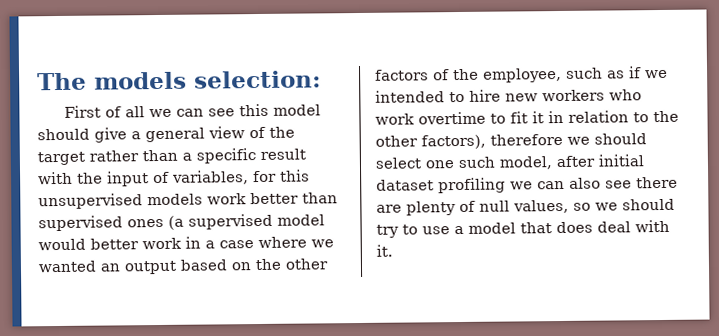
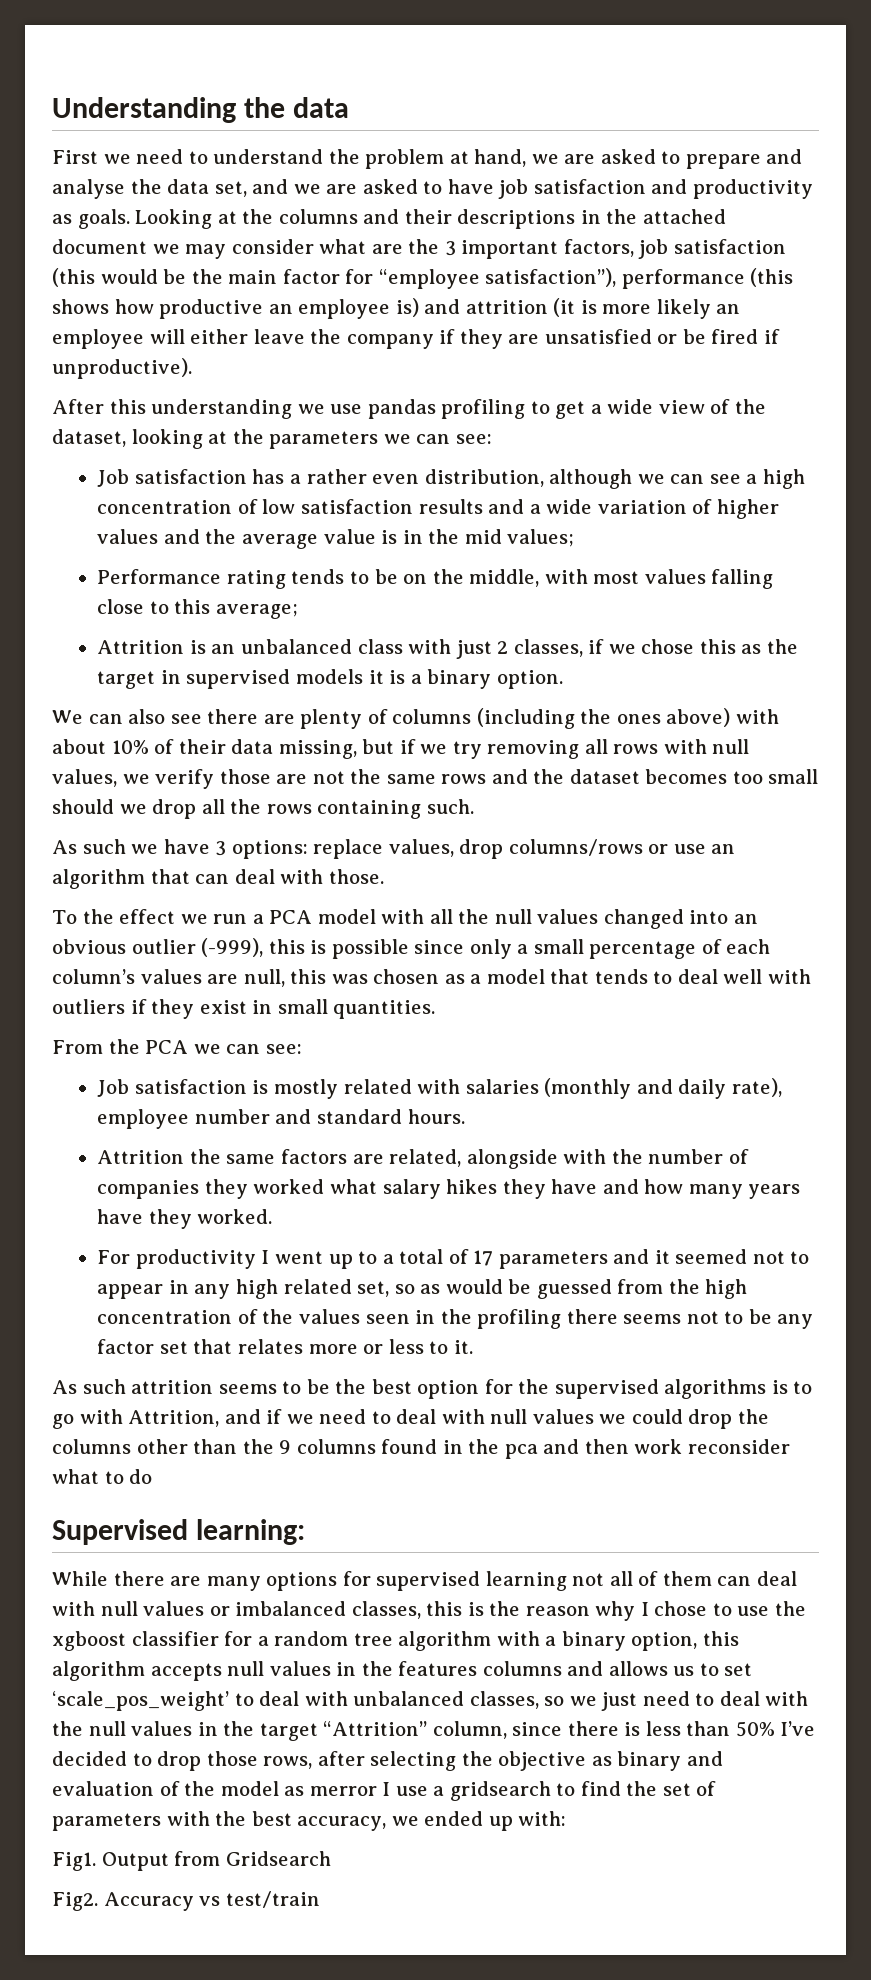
- The models selection:
- First of all we can see this model should give a general view of the target rather than a specific result with the input of variables, for this unsupervised models work better than supervised ones (a supervised model would better work in a case where we wanted an output based on the other factors of the employee, such as if we intended to hire new workers who work overtime to fit it in relation to the other factors), therefore we should select one such model, after initial dataset profiling we can also see there are plenty of null values, so we should try to use a model that does deal with it.
+ Understanding the data
+ First we need to understand the problem at hand, we are asked to prepare and analyse the data set, and we are asked to have job satisfaction and productivity as goals. Looking at the columns and their descriptions in the attached document we may consider what are the 3 important factors, job satisfaction (this would be the main factor for “employee satisfaction”), performance (this shows how productive an employee is) and attrition (it is more likely an employee will either leave the company if they are unsatisfied or be fired if unproductive).
+ After this understanding we use pandas profiling to get a wide view of the dataset, looking at the parameters we can see:
+ Job satisfaction has a rather even distribution, although we can see a high concentration of low satisfaction results and a wide variation of higher values and the average value is in the mid values;
+ Performance rating tends to be on the middle, with most values falling close to this average;
+ Attrition is an unbalanced class with just 2 classes, if we chose this as the target in supervised models it is a binary option.
+ We can also see there are plenty of columns (including the ones above) with about 10% of their data missing, but if we try removing all rows with null values, we verify those are not the same rows and the dataset becomes too small should we drop all the rows containing such.
+ As such we have 3 options: replace values, drop columns/rows or use an algorithm that can deal with those.
+ To the effect we run a PCA model with all the null values changed into an obvious outlier (-999), this is possible since only a small percentage of each column’s values are null, this was chosen as a model that tends to deal well with outliers if they exist in small quantities.
+ From the PCA we can see:
+ Job satisfaction is mostly related with salaries (monthly and daily rate), employee number and standard hours.
+ Attrition the same factors are related, alongside with the number of companies they worked what salary hikes they have and how many years have they worked.
+ For productivity I went up to a total of 17 parameters and it seemed not to appear in any high related set, so as would be guessed from the high concentration of the values seen in the profiling there seems not to be any factor set that relates more or less to it.
+ As such attrition seems to be the best option for the supervised algorithms is to go with Attrition, and if we need to deal with null values we could drop the columns other than the 9 columns found in the pca and then work reconsider what to do
+ Supervised learning:
+ While there are many options for supervised learning not all of them can deal with null values or imbalanced classes, this is the reason why I chose to use the xgboost classifier for a random tree algorithm with a binary option, this algorithm accepts null values in the features columns and allows us to set ‘scale_pos_weight’ to deal with unbalanced classes, so we just need to deal with the null values in the target “Attrition” column, since there is less than 50% I’ve decided to drop those rows, after selecting the objective as binary and evaluation of the model as merror I use a gridsearch to find the set of parameters with the best accuracy, we ended up with:
+ Fig1. Output from Gridsearch
+ Fig2. Accuracy vs test/train

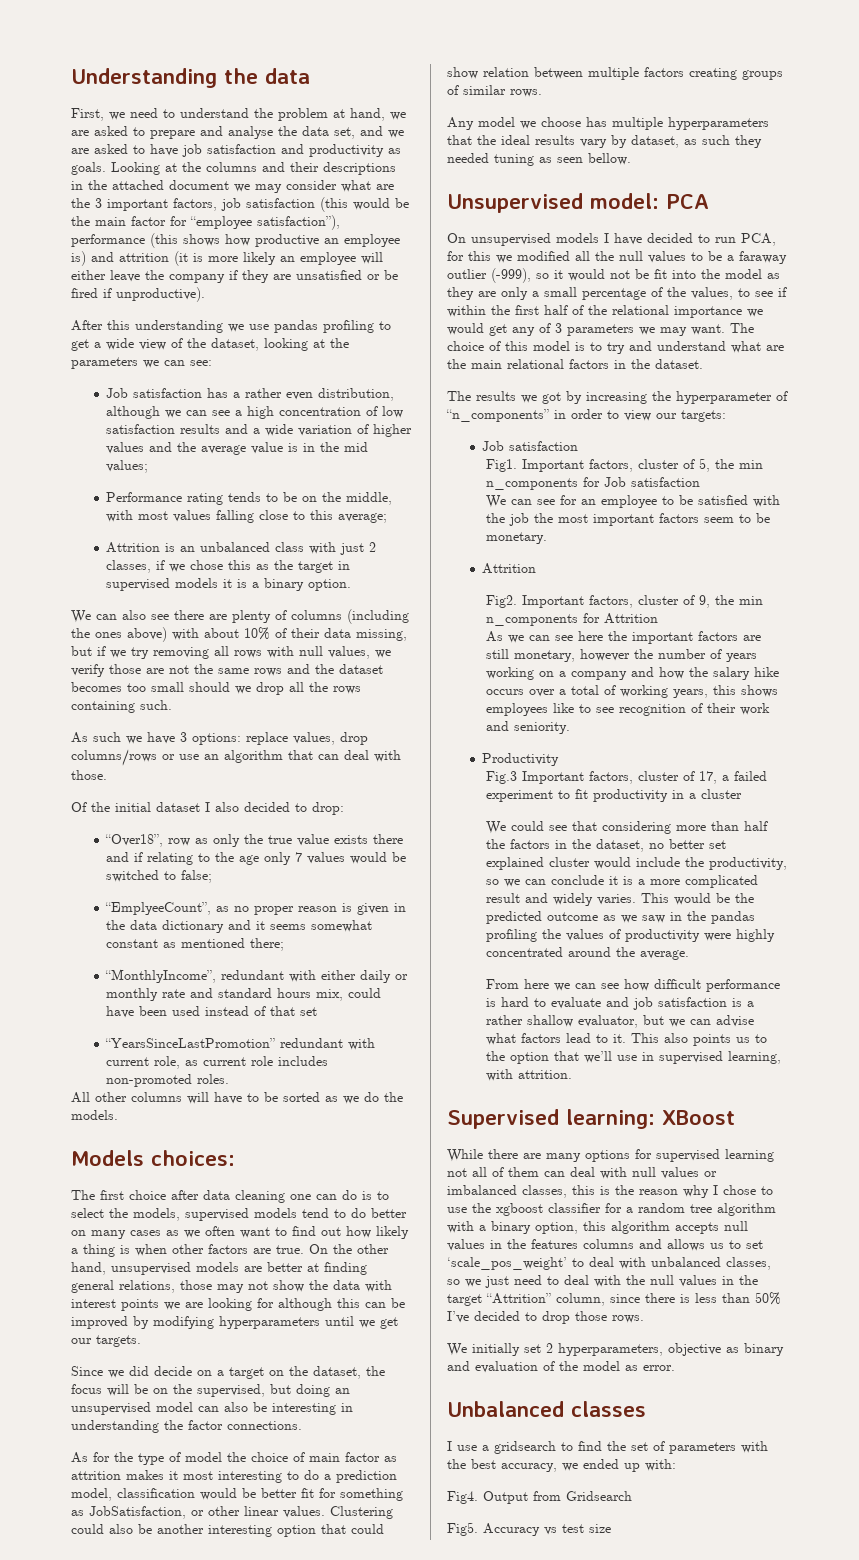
- First we need to understand the problem at hand, we are asked to prepare and analyse the data set, and we are asked to have job satisfaction and productivity as goals.
+ First, we need to understand the problem at hand, we are asked to prepare and analyse the data set, and we are asked to have job satisfaction and productivity as goals.
- To the effect we run a PCA model with all the null values changed into an obvious outlier (-999), this is possible since only a small percentage of each column’s values are null, this was chosen as a model that tends to deal well with outliers if they exist in small quantities.
- From the PCA we can see:
- Job satisfaction is mostly related with salaries (monthly and daily rate), employee number and standard hours.
- Attrition the same factors are related, alongside with the number of companies they worked what salary hikes they have and how many years have they worked.
- For productivity I went up to a total of 17 parameters and it seemed not to appear in any high related set, so as would be guessed from the high concentration of the values seen in the profiling there seems not to be any factor set that relates more or less to it.
- As such attrition seems to be the best option for the supervised algorithms is to go with Attrition, and if we need to deal with null values we could drop the columns other than the 9 columns found in the pca and then work reconsider what to do
+ Of the initial dataset I also decided to drop:
+ “Over18”, row as only the true value exists there and if relating to the age only 7 values would be switched to false;
+ “EmplyeeCount”, as no proper reason is given in the data dictionary and it seems somewhat constant as mentioned there;
+ “MonthlyIncome”, redundant with either daily or monthly rate and standard hours mix, could have been used instead of that set
+ “YearsSinceLastPromotion” redundant with current role, as current role includes non-promoted roles.
+ All other columns will have to be sorted as we do the models.
+ Models choices:
+ The first choice after data cleaning one can do is to select the models, supervised models tend to do better on many cases as we often want to find out how likely a thing is when other factors are true. On the other hand, unsupervised models are better at finding general relations, those may not show the data with interest points we are looking for although this can be improved by modifying hyperparameters until we get our targets.
+ Since we did decide on a target on the dataset, the focus will be on the supervised, but doing an unsupervised model can also be interesting in understanding the factor connections.
+ As for the type of model the choice of main factor as attrition makes it most interesting to do a prediction model, classification would be better fit for something as JobSatisfaction, or other linear values. Clustering could also be another interesting option that could show relation between multiple factors creating groups of similar rows.
+ Any model we choose has multiple hyperparameters that the ideal results vary by dataset, as such they needed tuning as seen bellow.
+ Unsupervised model: PCA
+ On unsupervised models I have decided to run PCA, for this we modified all the null values to be a faraway outlier (-999), so it would not be fit into the model as they are only a small percentage of the values, to see if within the first half of the relational importance we would get any of 3 parameters we may want. The choice of this model is to try and understand what are the main relational factors in the dataset.
+ The results we got by increasing the hyperparameter of “n_components” in order to view our targets:
+ Job satisfaction
+ Fig1. Important factors, cluster of 5, the min n_components for Job satisfaction
+ We can see for an employee to be satisfied with the job the most important factors seem to be monetary.
+ Attrition
+ Fig2. Important factors, cluster of 9, the min n_components for Attrition
+ As we can see here the important factors are still monetary, however the number of years working on a company and how the salary hike occurs over a total of working years, this shows employees like to see recognition of their work and seniority.
+ Productivity
+ Fig.3 Important factors, cluster of 17, a failed experiment to fit productivity in a cluster
+ We could see that considering more than half the factors in the dataset, no better set explained cluster would include the productivity, so we can conclude it is a more complicated result and widely varies. This would be the predicted outcome as we saw in the pandas profiling the values of productivity were highly concentrated around the average.
+ From here we can see how difficult performance is hard to evaluate and job satisfaction is a rather shallow evaluator, but we can advise what factors lead to it. This also points us to the option that we’ll use in supervised learning, with attrition.
- Supervised learning:
+ Supervised learning: XBoost
- While there are many options for supervised learning not all of them can deal with null values or imbalanced classes, this is the reason why I chose to use the xgboost classifier for a random tree algorithm with a binary option, this algorithm accepts null values in the features columns and allows us to set ‘scale_pos_weight’ to deal with unbalanced classes, so we just need to deal with the null values in the target “Attrition” column, since there is less than 50% I’ve decided to drop those rows, after selecting the objective as binary and evaluation of the model as merror I use a gridsearch to find the set of parameters with the best accuracy, we ended up with:
+ While there are many options for supervised learning not all of them can deal with null values or imbalanced classes, this is the reason why I chose to use the xgboost classifier for a random tree algorithm with a binary option, this algorithm accepts null values in the features columns and allows us to set ‘scale_pos_weight’ to deal with unbalanced classes, so we just need to deal with the null values in the target “Attrition” column, since there is less than 50% I’ve decided to drop those rows.
+ We initially set 2 hyperparameters, objective as binary and evaluation of the model as error.
+ Unbalanced classes
+ I use a gridsearch to find the set of parameters with the best accuracy, we ended up with:
- Fig1.
+ Fig4.
- Fig2.
+ Fig5.
- Accuracy vs test/train
+ Accuracy vs test size

